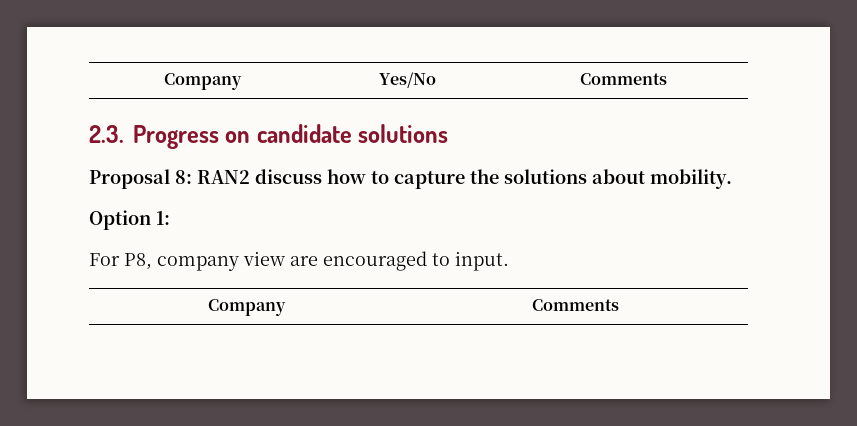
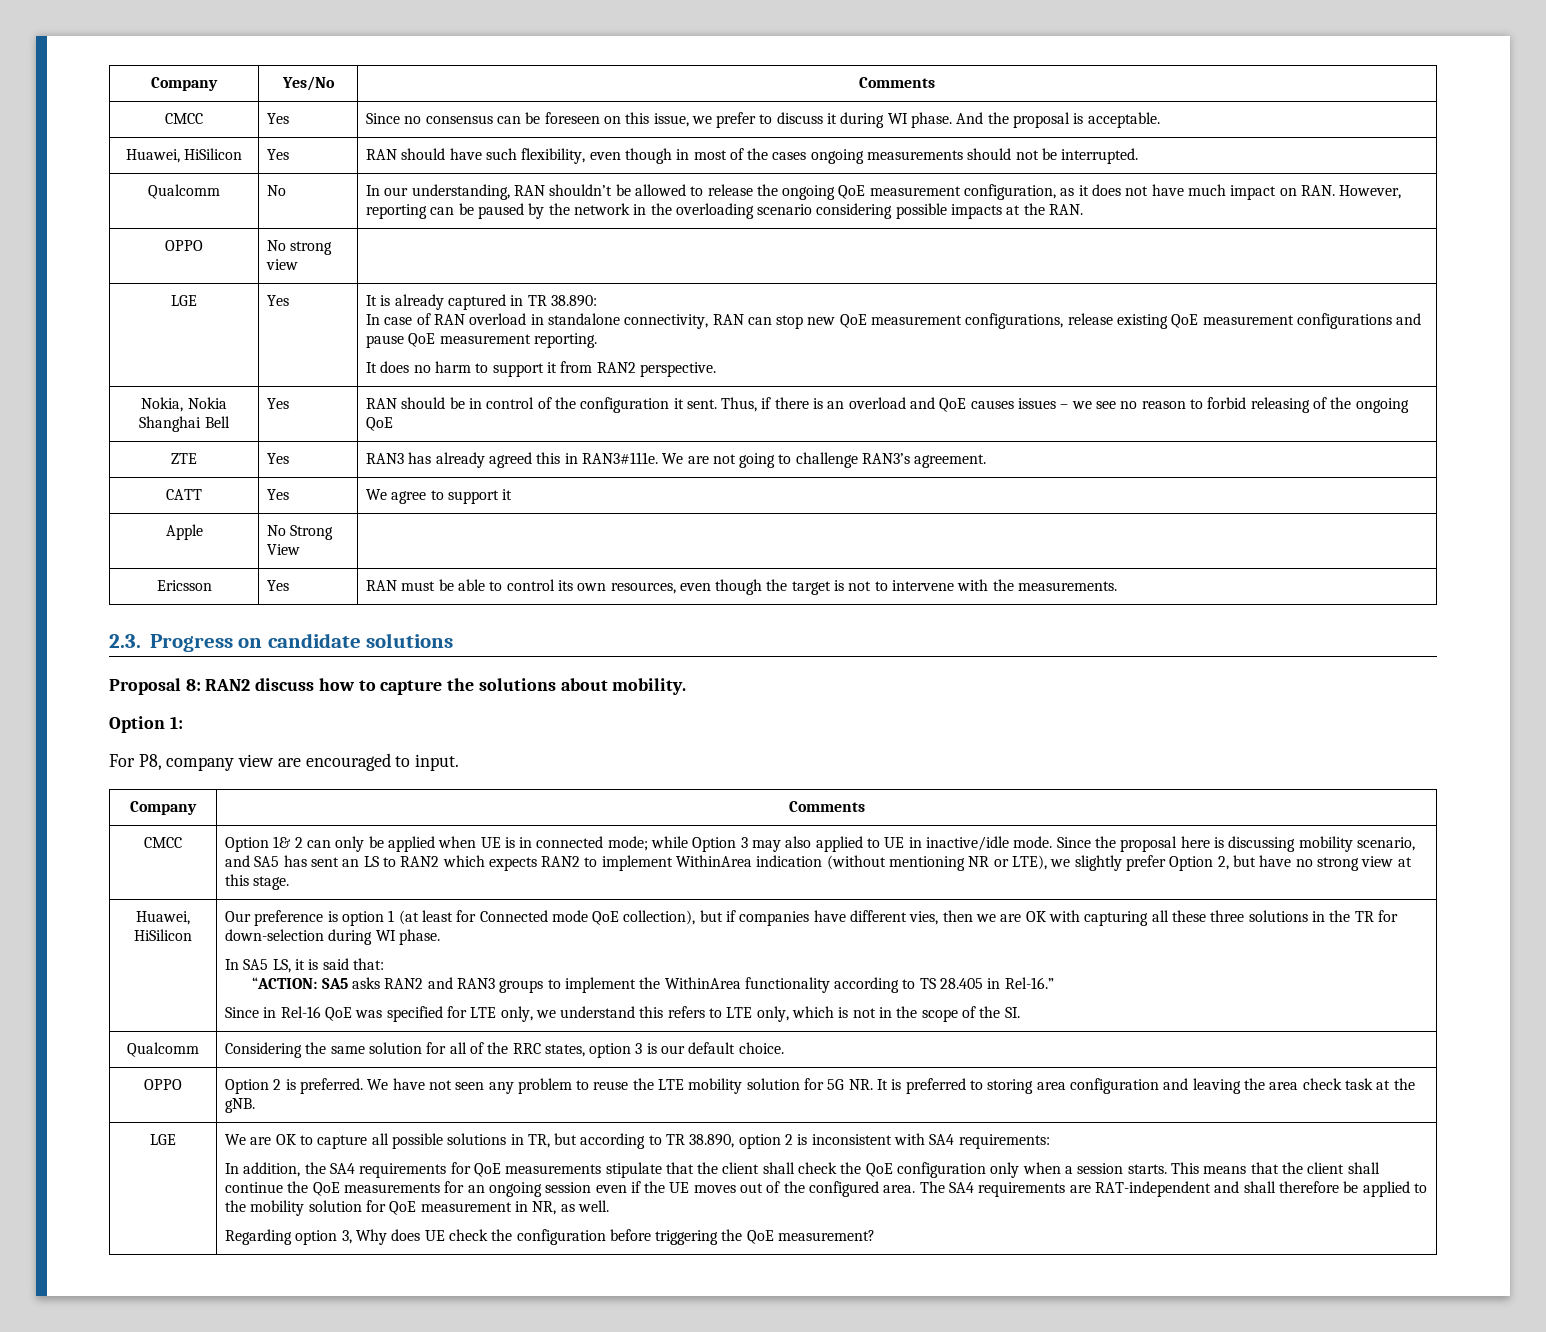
+ CMCC | Yes | Since no consensus can be foreseen on this issue, we prefer to discuss it during WI phase. And the proposal is acceptable.
+ Huawei, HiSilicon | Yes | RAN should have such flexibility, even though in most of the cases ongoing measurements should not be interrupted.
+ Qualcomm | No | In our understanding, RAN shouldn’t be allowed to release the ongoing QoE measurement configuration, as it does not have much impact on RAN. However, reporting can be paused by the network in the overloading scenario considering possible impacts at the RAN.
+ OPPO | No strong view |
+ LGE | Yes | It is already captured in TR 38.890:
+ In case of RAN overload in standalone connectivity, RAN can stop new QoE measurement configurations, release existing QoE measurement configurations and pause QoE measurement reporting.
+ It does no harm to support it from RAN2 perspective.
+ Nokia, Nokia Shanghai Bell | Yes | RAN should be in control of the configuration it sent. Thus, if there is an overload and QoE causes issues – we see no reason to forbid releasing of the ongoing QoE
+ ZTE | Yes | RAN3 has already agreed this in RAN3#111e. We are not going to challenge RAN3’s agreement.
+ CATT | Yes | We agree to support it
+ Apple | No Strong View |
+ Ericsson | Yes | RAN must be able to control its own resources, even though the target is not to intervene with the measurements.
+ CMCC | Option 1& 2 can only be applied when UE is in connected mode; while Option 3 may also applied to UE in inactive/idle mode. Since the proposal here is discussing mobility scenario, and SA5 has sent an LS to RAN2 which expects RAN2 to implement WithinArea indication (without mentioning NR or LTE), we slightly prefer Option 2, but have no strong view at this stage.
+ Huawei, HiSilicon | Our preference is option 1 (at least for Connected mode QoE collection), but if companies have different vies, then we are OK with capturing all these three solutions in the TR for down-selection during WI phase.
+ In SA5 LS, it is said that:
+ “ACTION: SA5 asks RAN2 and RAN3 groups to implement the WithinArea functionality according to TS 28.405 in Rel-16.”
+ Since in Rel-16 QoE was specified for LTE only, we understand this refers to LTE only, which is not in the scope of the SI.
+ Qualcomm | Considering the same solution for all of the RRC states, option 3 is our default choice.
+ OPPO | Option 2 is preferred. We have not seen any problem to reuse the LTE mobility solution for 5G NR. It is preferred to storing area configuration and leaving the area check task at the gNB.
+ LGE | We are OK to capture all possible solutions in TR, but according to TR 38.890, option 2 is inconsistent with SA4 requirements:
+ In addition, the SA4 requirements for QoE measurements stipulate that the client shall check the QoE configuration only when a session starts. This means that the client shall continue the QoE measurements for an ongoing session even if the UE moves out of the configured area. The SA4 requirements are RAT-independent and shall therefore be applied to the mobility solution for QoE measurement in NR, as well.
+ Regarding option 3, Why does UE check the configuration before triggering the QoE measurement?

